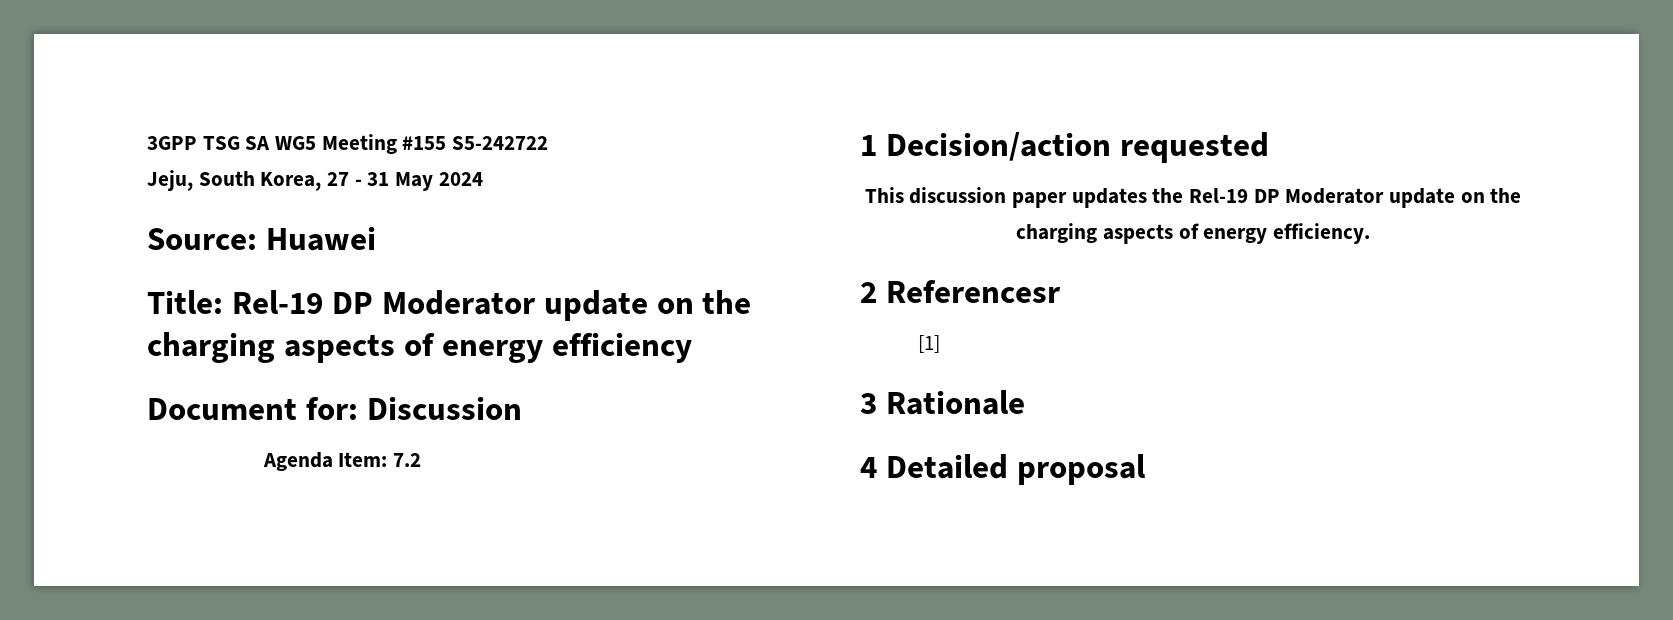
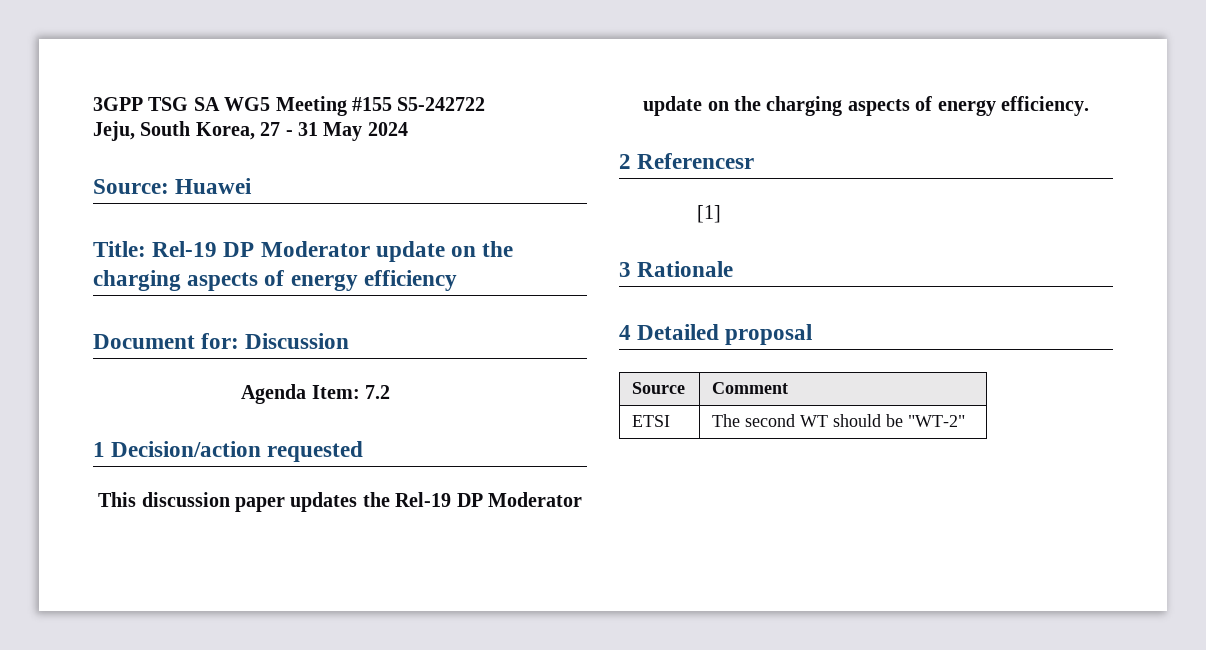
+ Source | Comment
+ ETSI | The second WT should be "WT-2"

